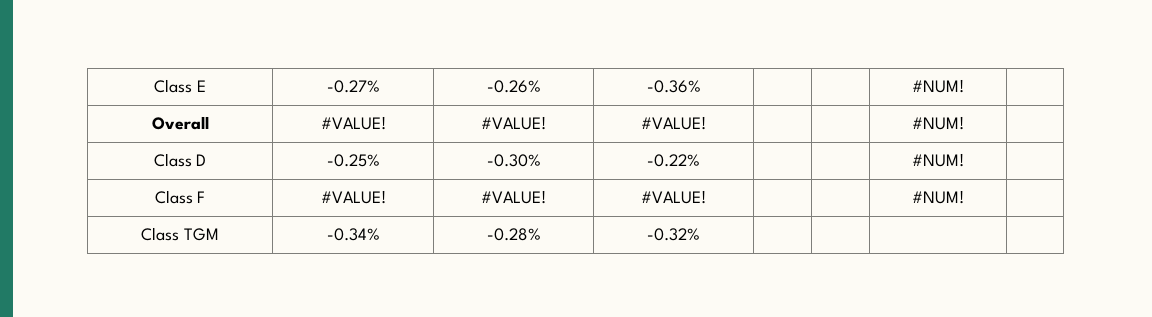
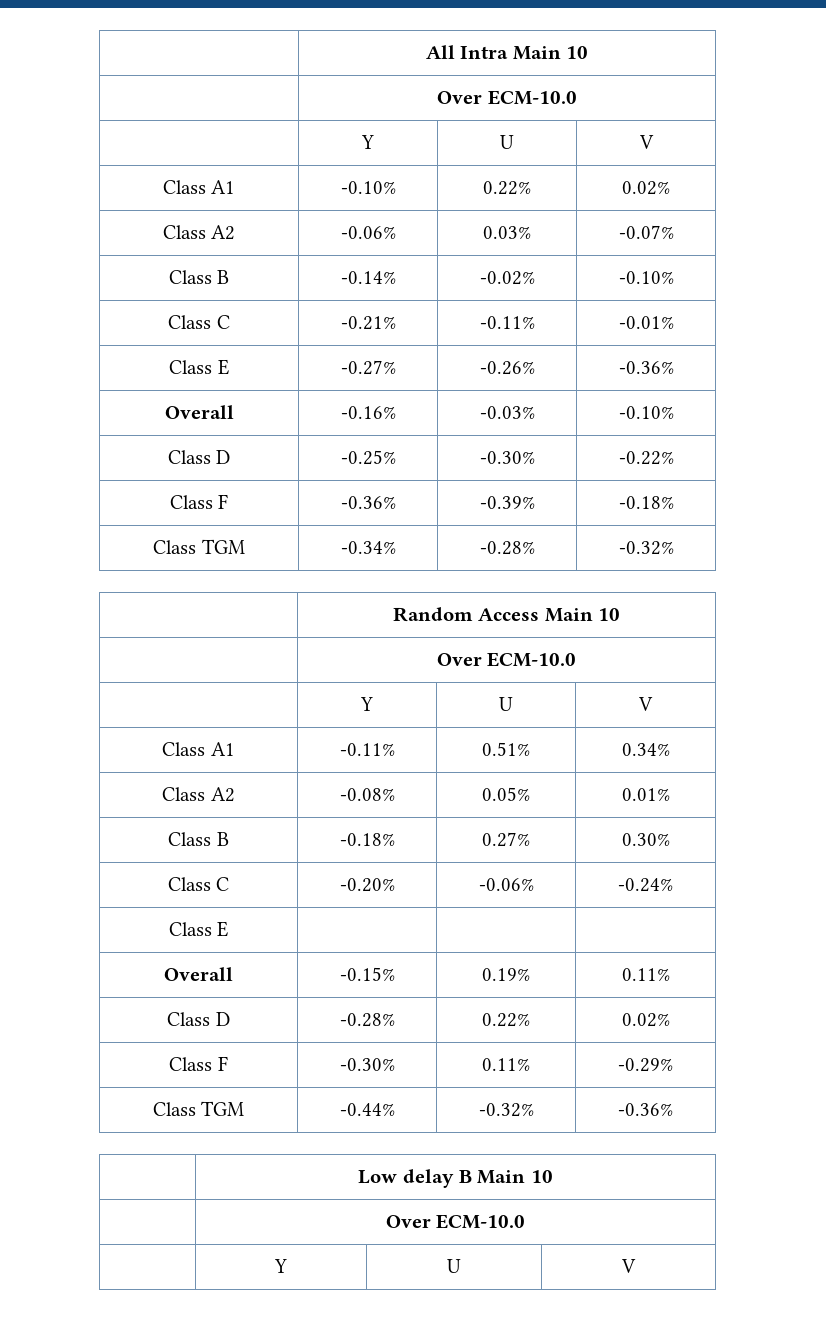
+ | All Intra Main 10
+ | Over ECM-10.0
+ | Y | U | V
+ Class A1 | -0.10% | 0.22% | 0.02%
+ Class A2 | -0.06% | 0.03% | -0.07%
+ Class B | -0.14% | -0.02% | -0.10%
+ Class C | -0.21% | -0.11% | -0.01%
- Class E | -0.27% | -0.26% | -0.36% | | | #NUM! |
- Overall | #VALUE! | #VALUE! | #VALUE! | | | #NUM! |
+ Class E | -0.27% | -0.26% | -0.36%
+ Overall | -0.16% | -0.03% | -0.10%
- Class D | -0.25% | -0.30% | -0.22% | | | #NUM! |
- Class F | #VALUE! | #VALUE! | #VALUE! | | | #NUM! |
+ Class D | -0.25% | -0.30% | -0.22%
+ Class F | -0.36% | -0.39% | -0.18%
- Class TGM | -0.34% | -0.28% | -0.32% | | | |
+ Class TGM | -0.34% | -0.28% | -0.32%
+ | Random Access Main 10
+ | Over ECM-10.0
+ | Y | U | V
+ Class A1 | -0.11% | 0.51% | 0.34%
+ Class A2 | -0.08% | 0.05% | 0.01%
+ Class B | -0.18% | 0.27% | 0.30%
+ Class C | -0.20% | -0.06% | -0.24%
+ Class E | | |
+ Overall | -0.15% | 0.19% | 0.11%
+ Class D | -0.28% | 0.22% | 0.02%
+ Class F | -0.30% | 0.11% | -0.29%
+ Class TGM | -0.44% | -0.32% | -0.36%
+ | Low delay B Main 10
+ | Over ECM-10.0
+ | Y | U | V

